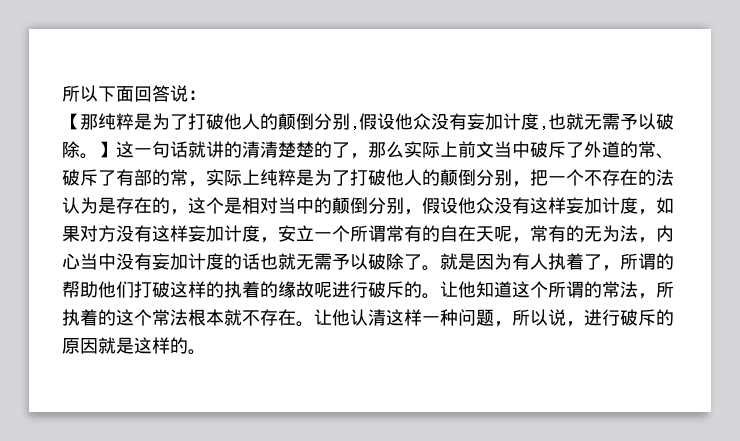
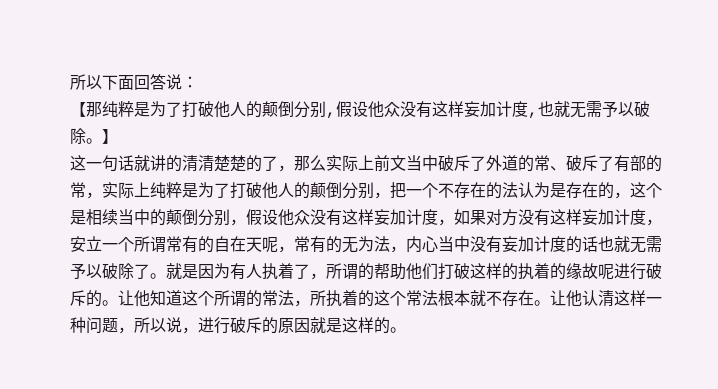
- 【那纯粹是为了打破他人的颠倒分别,假设他众没有妄加计度,也就无需予以破除。
+ 【那纯粹是为了打破他人的颠倒分别,假设他众没有这样妄加计度,也就无需予以破除。
- 】这一句话就讲的清清楚楚的了，那么实际上前文当中破斥了外道的常、破斥了有部的常，实际上纯粹是为了打破他人的颠倒分别，把一个不存在的法认为是存在的，这个是相对当中的颠倒分别，假设他众没有这样妄加计度，如果对方没有这样妄加计度，安立一个所谓常有的自在天呢，常有的无为法，内心当中没有妄加计度的话也就无需予以破除了。
+ 】
+ 这一句话就讲的清清楚楚的了，那么实际上前文当中破斥了外道的常、破斥了有部的常，实际上纯粹是为了打破他人的颠倒分别，把一个不存在的法认为是存在的，这个是相续当中的颠倒分别，假设他众没有这样妄加计度，如果对方没有这样妄加计度，安立一个所谓常有的自在天呢，常有的无为法，内心当中没有妄加计度的话也就无需予以破除了。

